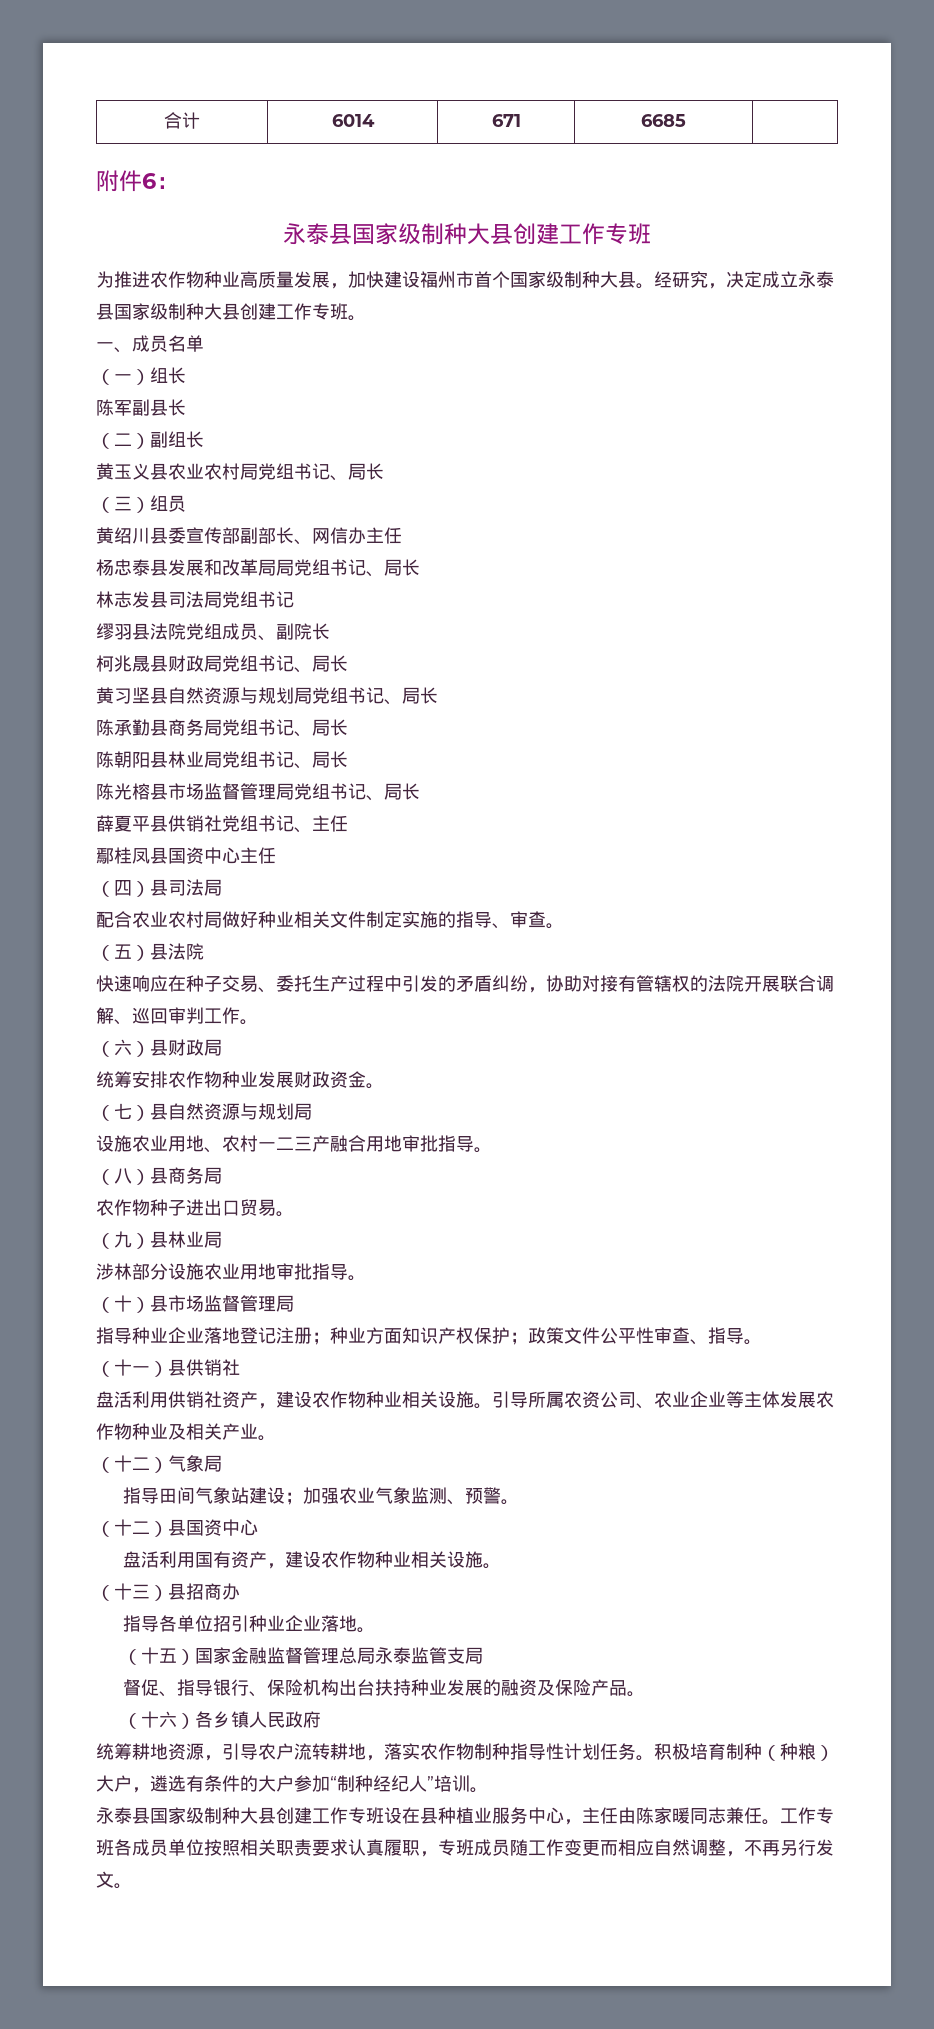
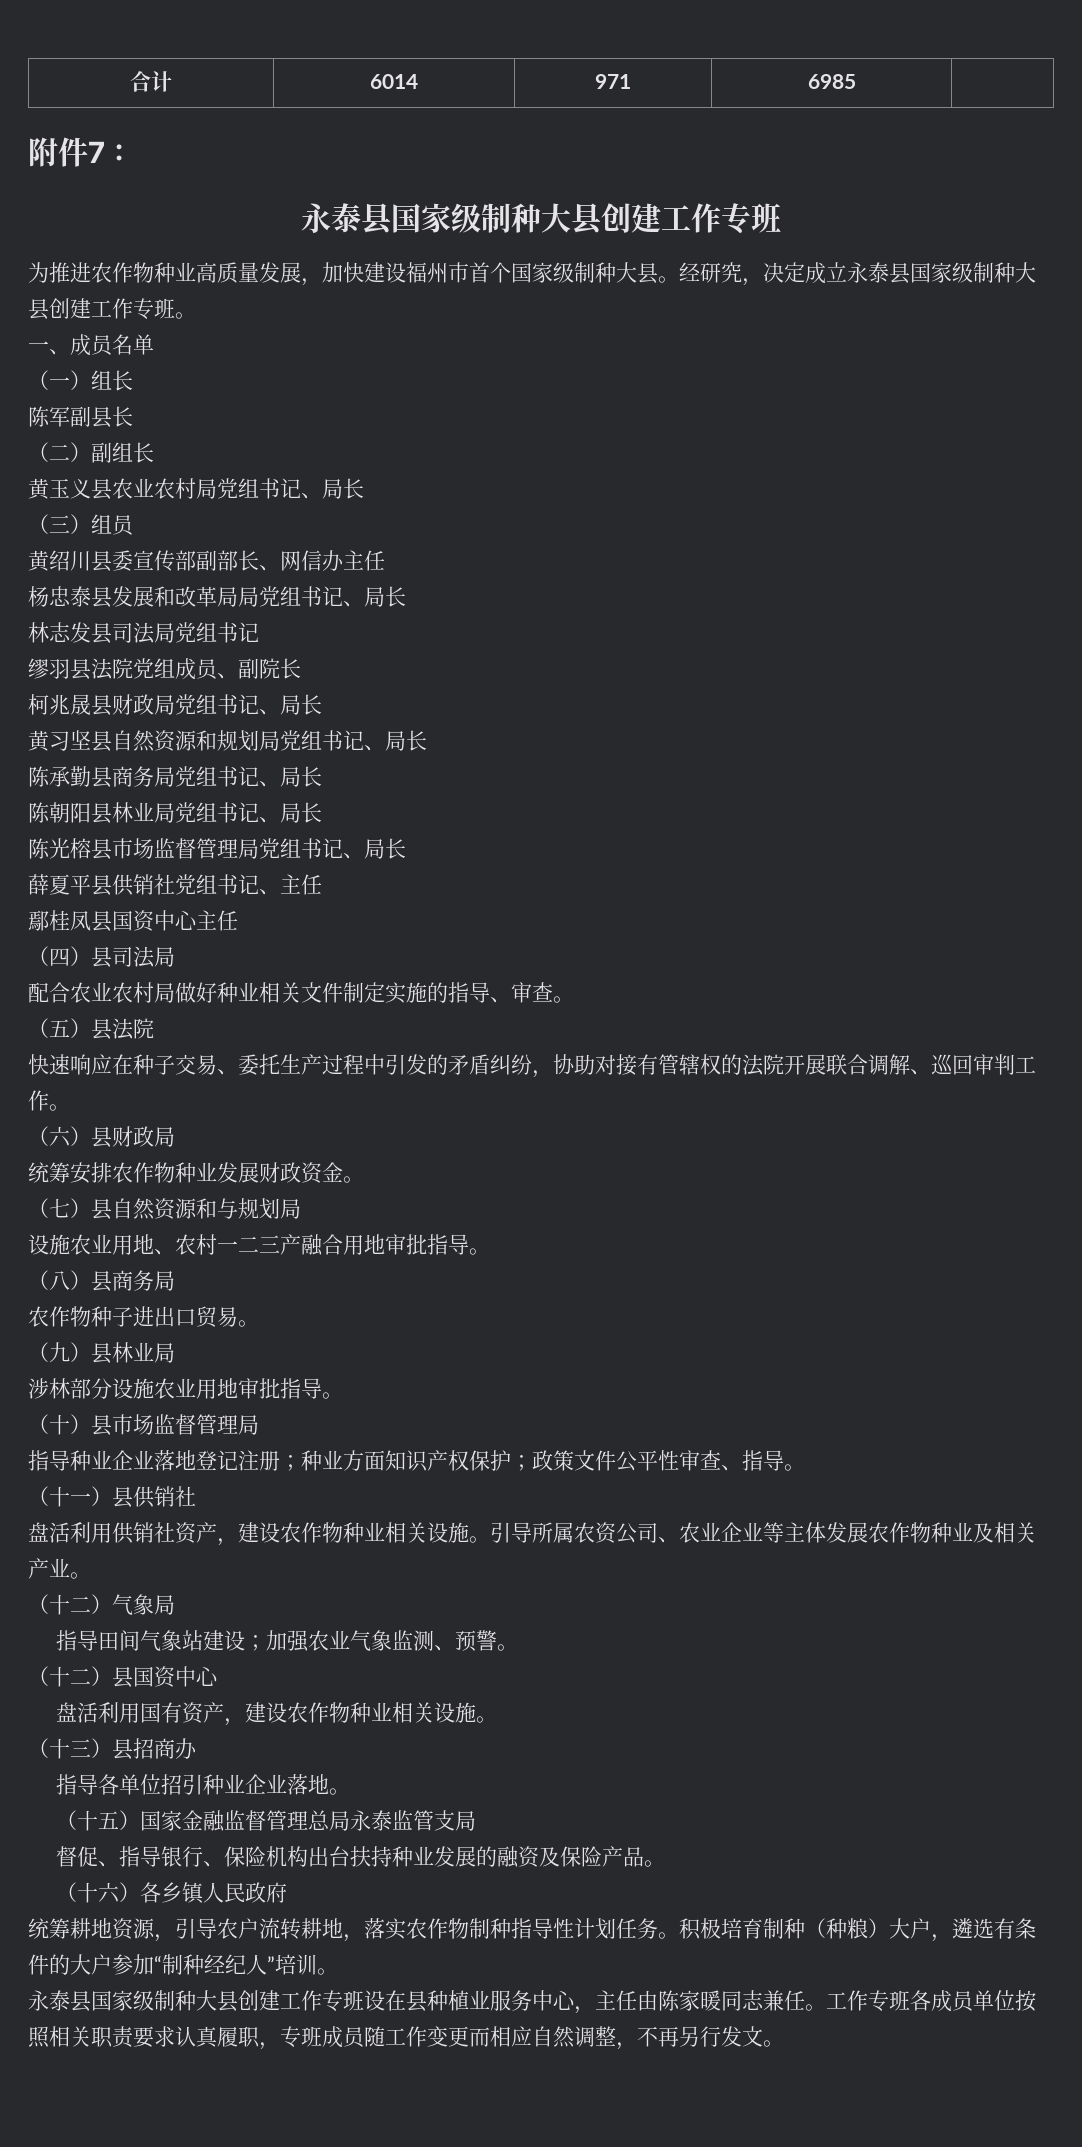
- 合计 | 6014 | 671 | 6685 |
+ 合计 | 6014 | 971 | 6985 |
- 附件6：
+ 附件7：
- 黄习坚县自然资源与规划局党组书记、局长
+ 黄习坚县自然资源和规划局党组书记、局长
- （七）县自然资源与规划局
+ （七）县自然资源和与规划局

